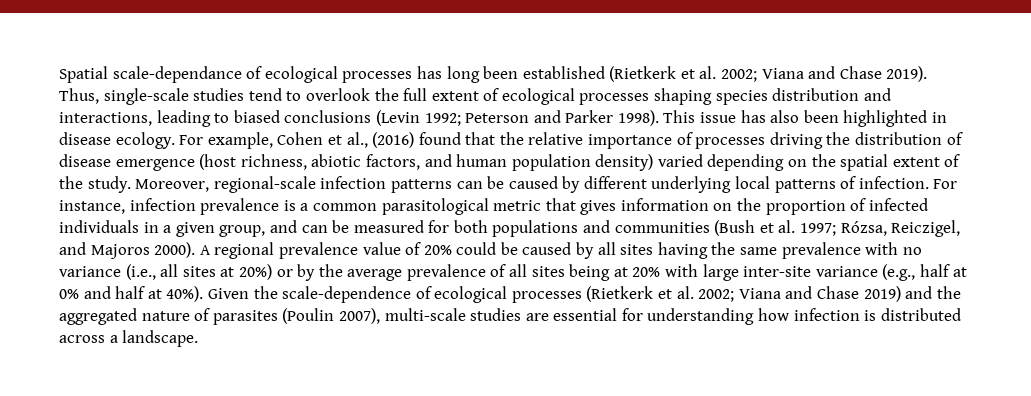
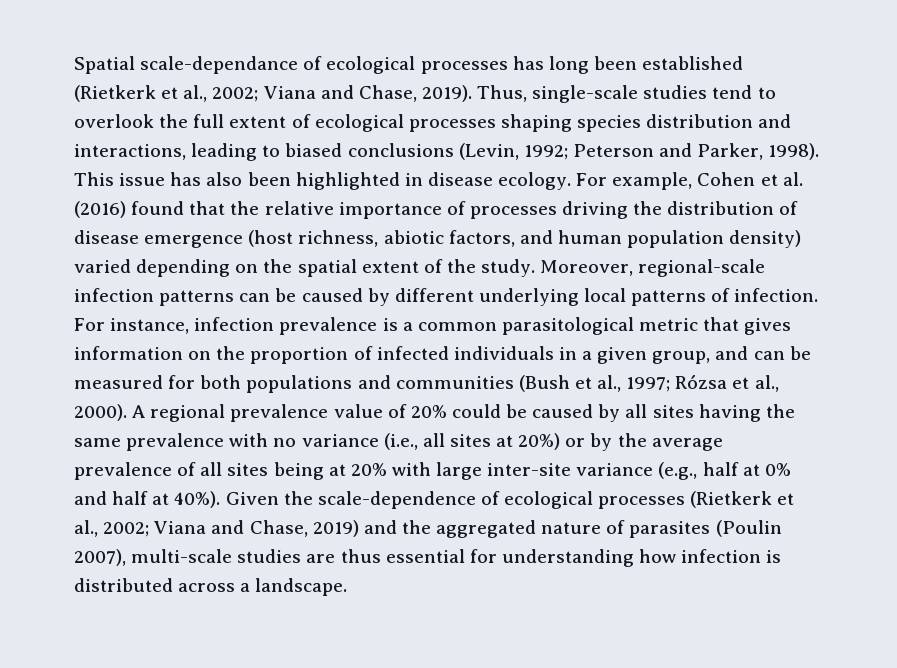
- Spatial scale-dependance of ecological processes has long been established (Rietkerk et al. 2002; Viana and Chase 2019).
+ Spatial scale-dependance of ecological processes has long been established (Rietkerk et al., 2002; Viana and Chase, 2019).
- Thus, single-scale studies tend to overlook the full extent of ecological processes shaping species distribution and interactions, leading to biased conclusions (Levin 1992; Peterson and Parker 1998).
+ Thus, single-scale studies tend to overlook the full extent of ecological processes shaping species distribution and interactions, leading to biased conclusions (Levin, 1992; Peterson and Parker, 1998).
- For example, Cohen et al., (2016) found that the relative importance of processes driving the distribution of disease emergence (host richness, abiotic factors, and human population density) varied depending on the spatial extent of the study.
+ For example, Cohen et al. (2016) found that the relative importance of processes driving the distribution of disease emergence (host richness, abiotic factors, and human population density) varied depending on the spatial extent of the study.
- For instance, infection prevalence is a common parasitological metric that gives information on the proportion of infected individuals in a given group, and can be measured for both populations and communities (Bush et al. 1997; Rózsa, Reiczigel, and Majoros 2000).
+ For instance, infection prevalence is a common parasitological metric that gives information on the proportion of infected individuals in a given group, and can be measured for both populations and communities (Bush et al., 1997; Rózsa et al., 2000).
- Given the scale-dependence of ecological processes (Rietkerk et al. 2002; Viana and Chase 2019) and the aggregated nature of parasites (Poulin 2007), multi-scale studies are essential for understanding how infection is distributed across a landscape.
+ Given the scale-dependence of ecological processes (Rietkerk et al., 2002; Viana and Chase, 2019) and the aggregated nature of parasites (Poulin 2007), multi-scale studies are thus essential for understanding how infection is distributed across a landscape.

